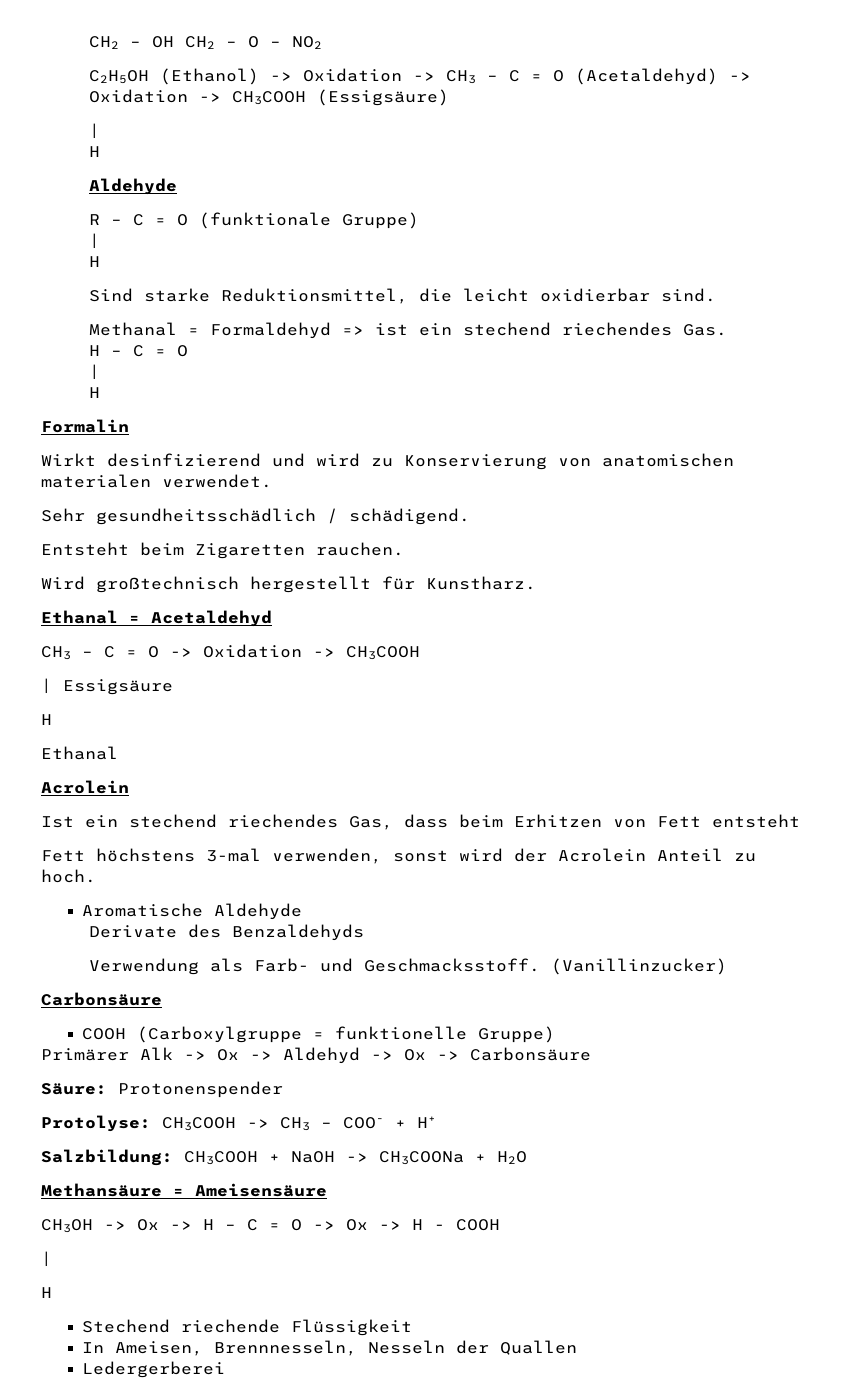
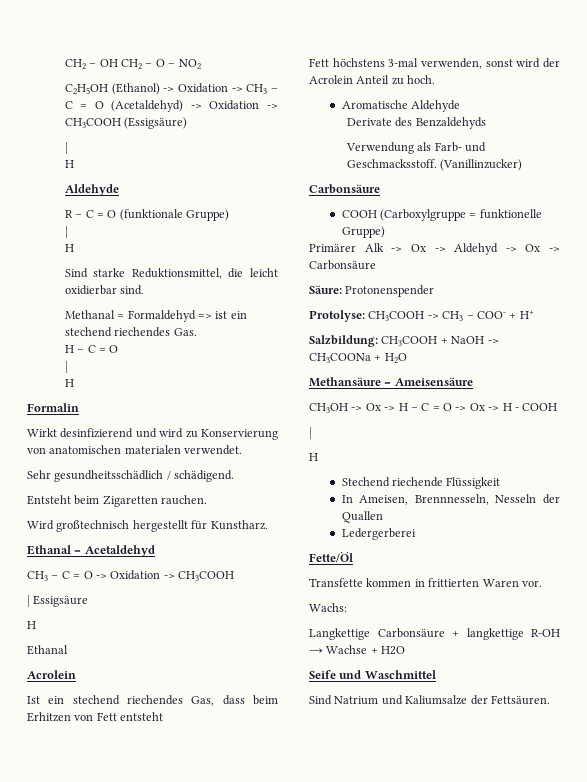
+ Fette/Öl
+ Transfette kommen in frittierten Waren vor.
+ Wachs:
+ Langkettige Carbonsäure + langkettige R-OH → Wachse + H2O
+ Seife und Waschmittel
+ Sind Natrium und Kaliumsalze der Fettsäuren.

